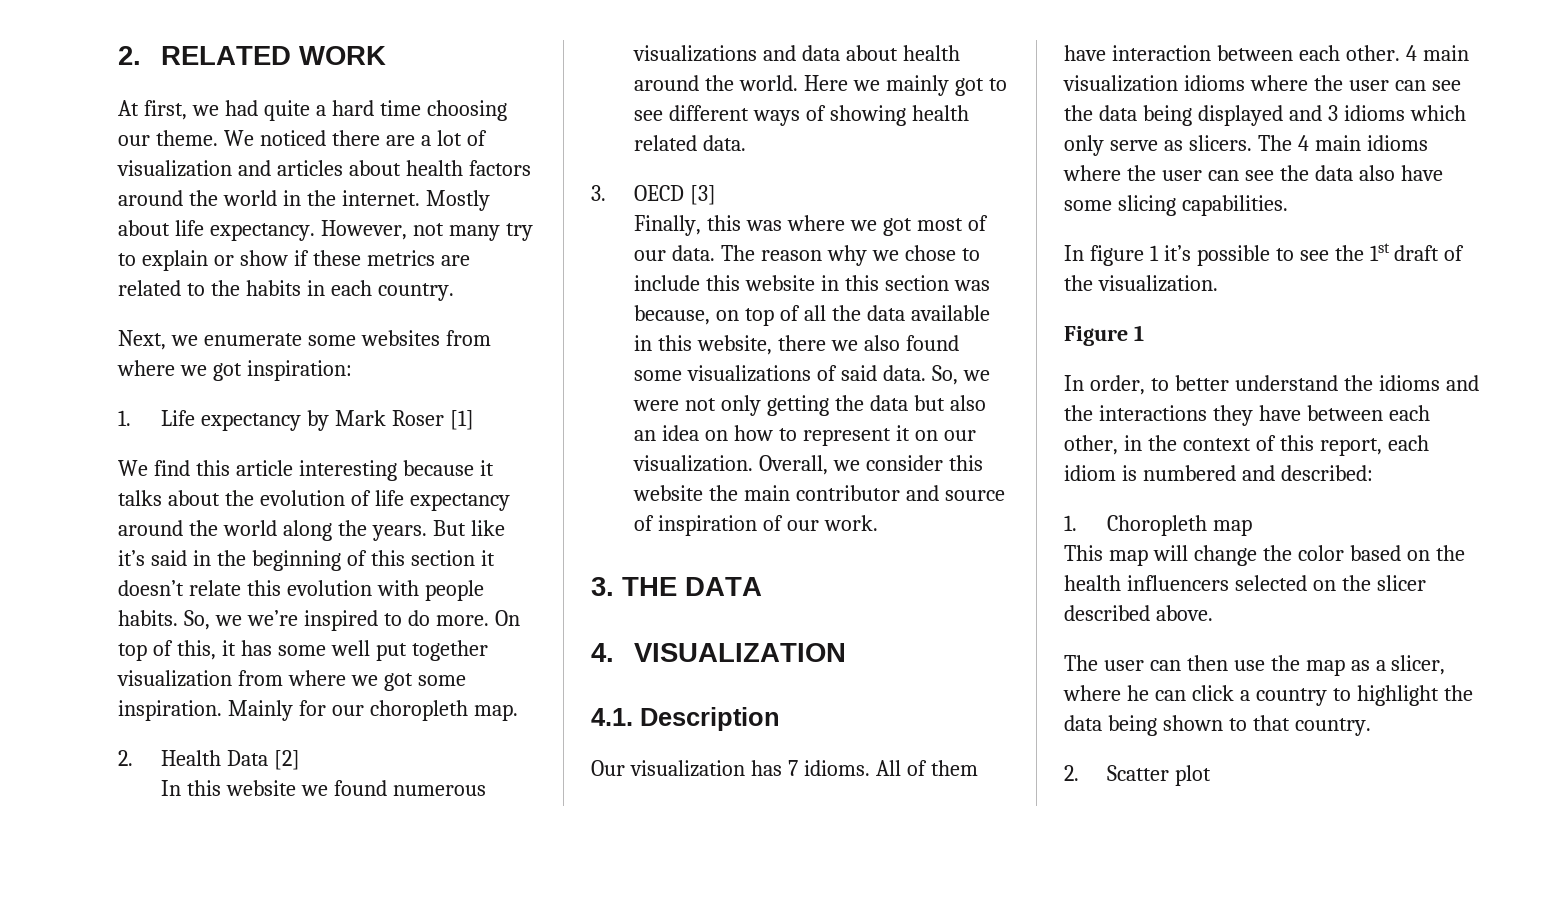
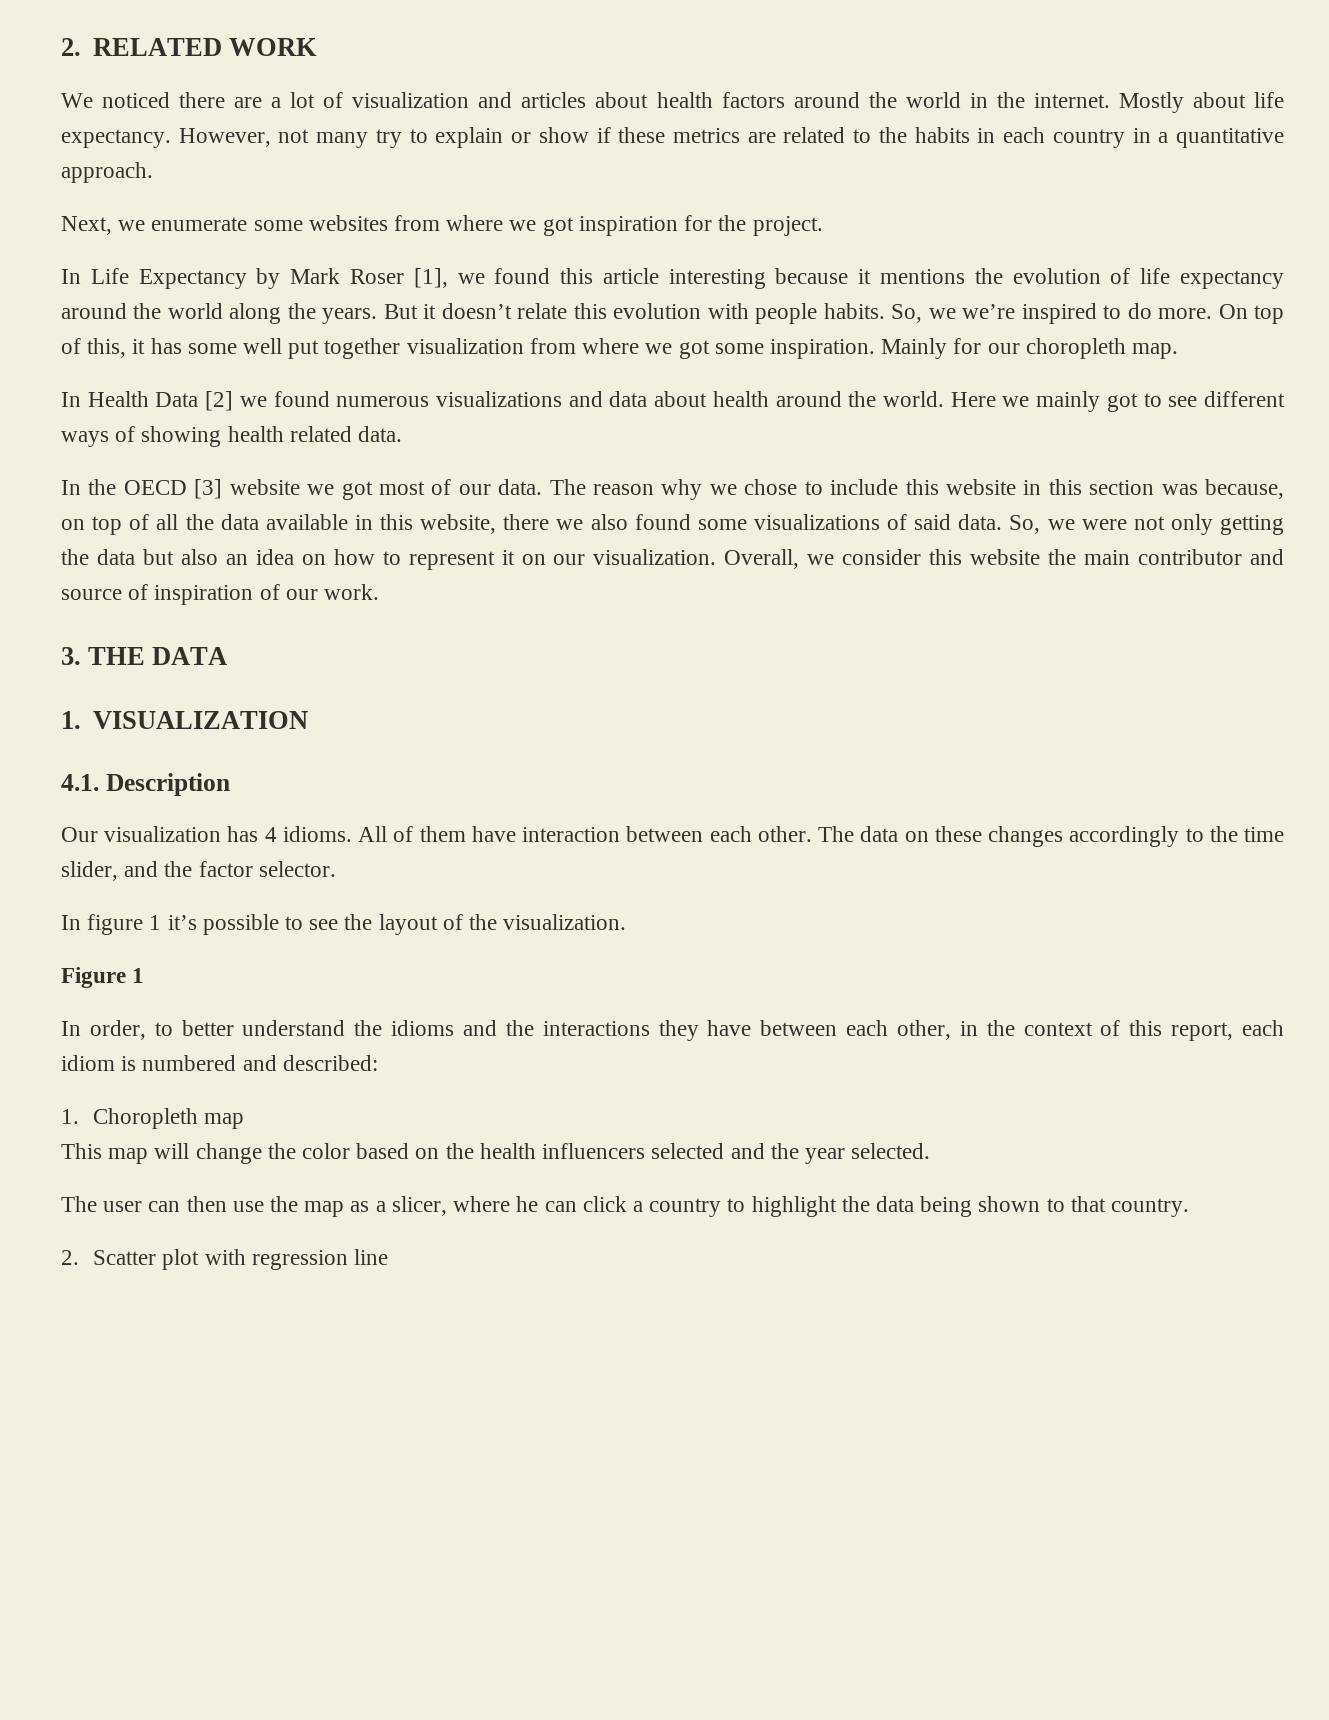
- At first, we had quite a hard time choosing our theme.
- However, not many try to explain or show if these metrics are related to the habits in each country.
+ However, not many try to explain or show if these metrics are related to the habits in each country in a quantitative approach.
- Next, we enumerate some websites from where we got inspiration:
- 1. Life expectancy by Mark Roser [1]
- We find this article interesting because it talks about the evolution of life expectancy around the world along the years.
+ Next, we enumerate some websites from where we got inspiration for the project.
+ In Life Expectancy by Mark Roser [1], we found this article interesting because it mentions the evolution of life expectancy around the world along the years.
- But like it’s said in the beginning of this section it doesn’t relate this evolution with people habits.
+ But it doesn’t relate this evolution with people habits.
- 2. Health Data [2]
- In this website we found numerous visualizations and data about health around the world.
+ In Health Data [2] we found numerous visualizations and data about health around the world.
- 3. OECD [3]
- Finally, this was where we got most of our data.
+ In the OECD [3] website we got most of our data.
- 4. VISUALIZATION
+ 1. VISUALIZATION
- Our visualization has 7 idioms.
+ Our visualization has 4 idioms.
- 4 main visualization idioms where the user can see the data being displayed and 3 idioms which only serve as slicers. The 4 main idioms where the user can see the data also have some slicing capabilities.
+ The data on these changes accordingly to the time slider, and the factor selector.
- In figure 1 it’s possible to see the 1st draft of the visualization.
+ In figure 1 it’s possible to see the layout of the visualization.
- This map will change the color based on the health influencers selected on the slicer described above.
+ This map will change the color based on the health influencers selected and the year selected.
- 2. Scatter plot
+ 2. Scatter plot with regression line

